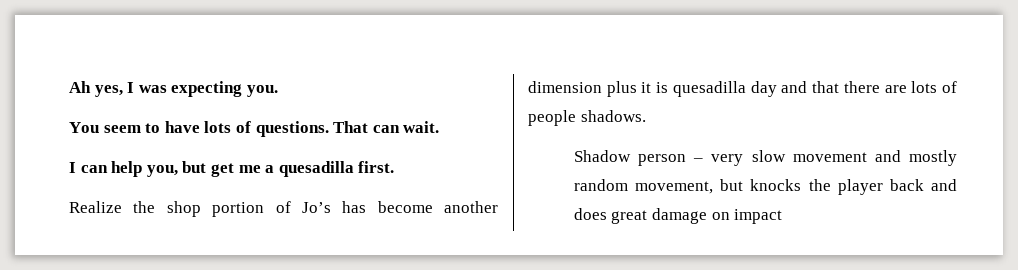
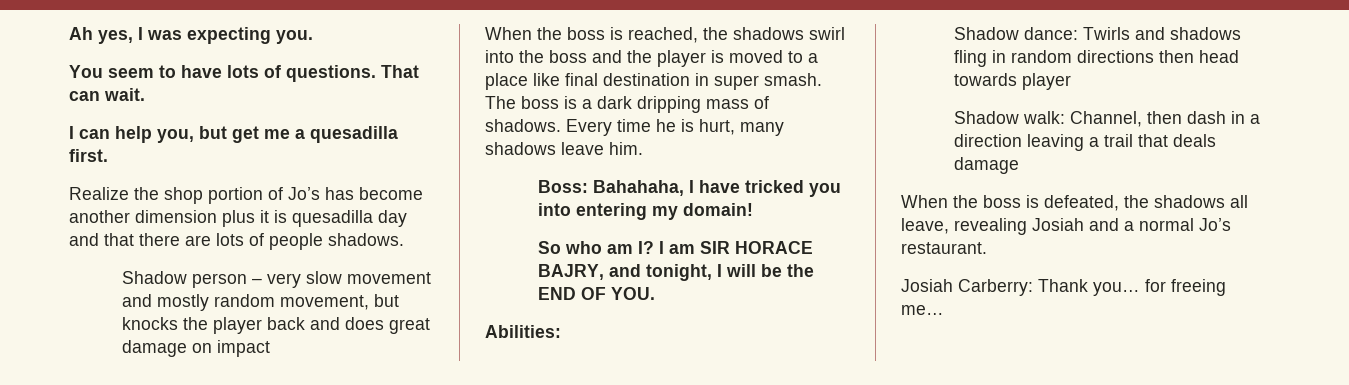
+ When the boss is reached, the shadows swirl into the boss and the player is moved to a place like final destination in super smash. The boss is a dark dripping mass of shadows. Every time he is hurt, many shadows leave him.
+ Boss: Bahahaha, I have tricked you into entering my domain!
+ So who am I? I am SIR HORACE BAJRY, and tonight, I will be the END OF YOU.
+ Abilities:
+ Shadow dance: Twirls and shadows fling in random directions then head towards player
+ Shadow walk: Channel, then dash in a direction leaving a trail that deals damage
+ When the boss is defeated, the shadows all leave, revealing Josiah and a normal Jo’s restaurant.
+ Josiah Carberry: Thank you… for freeing me…

